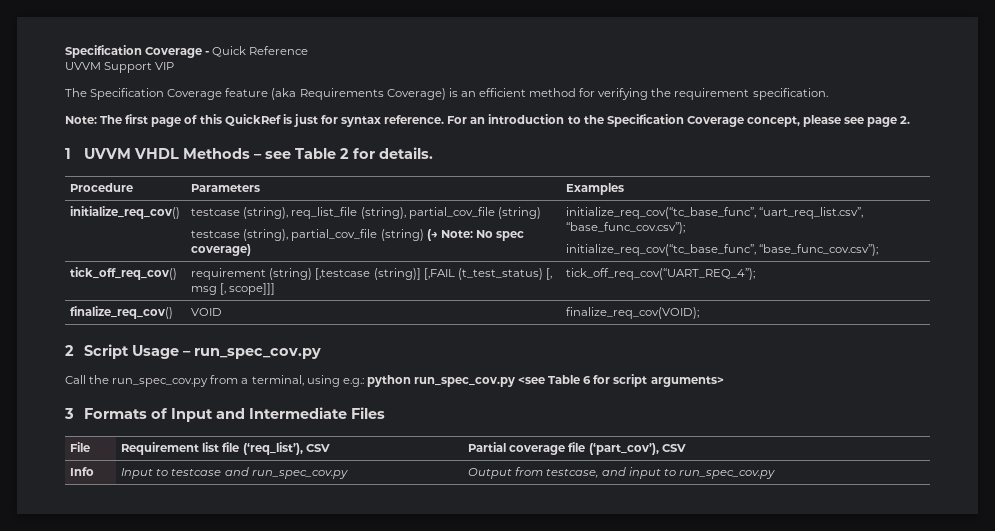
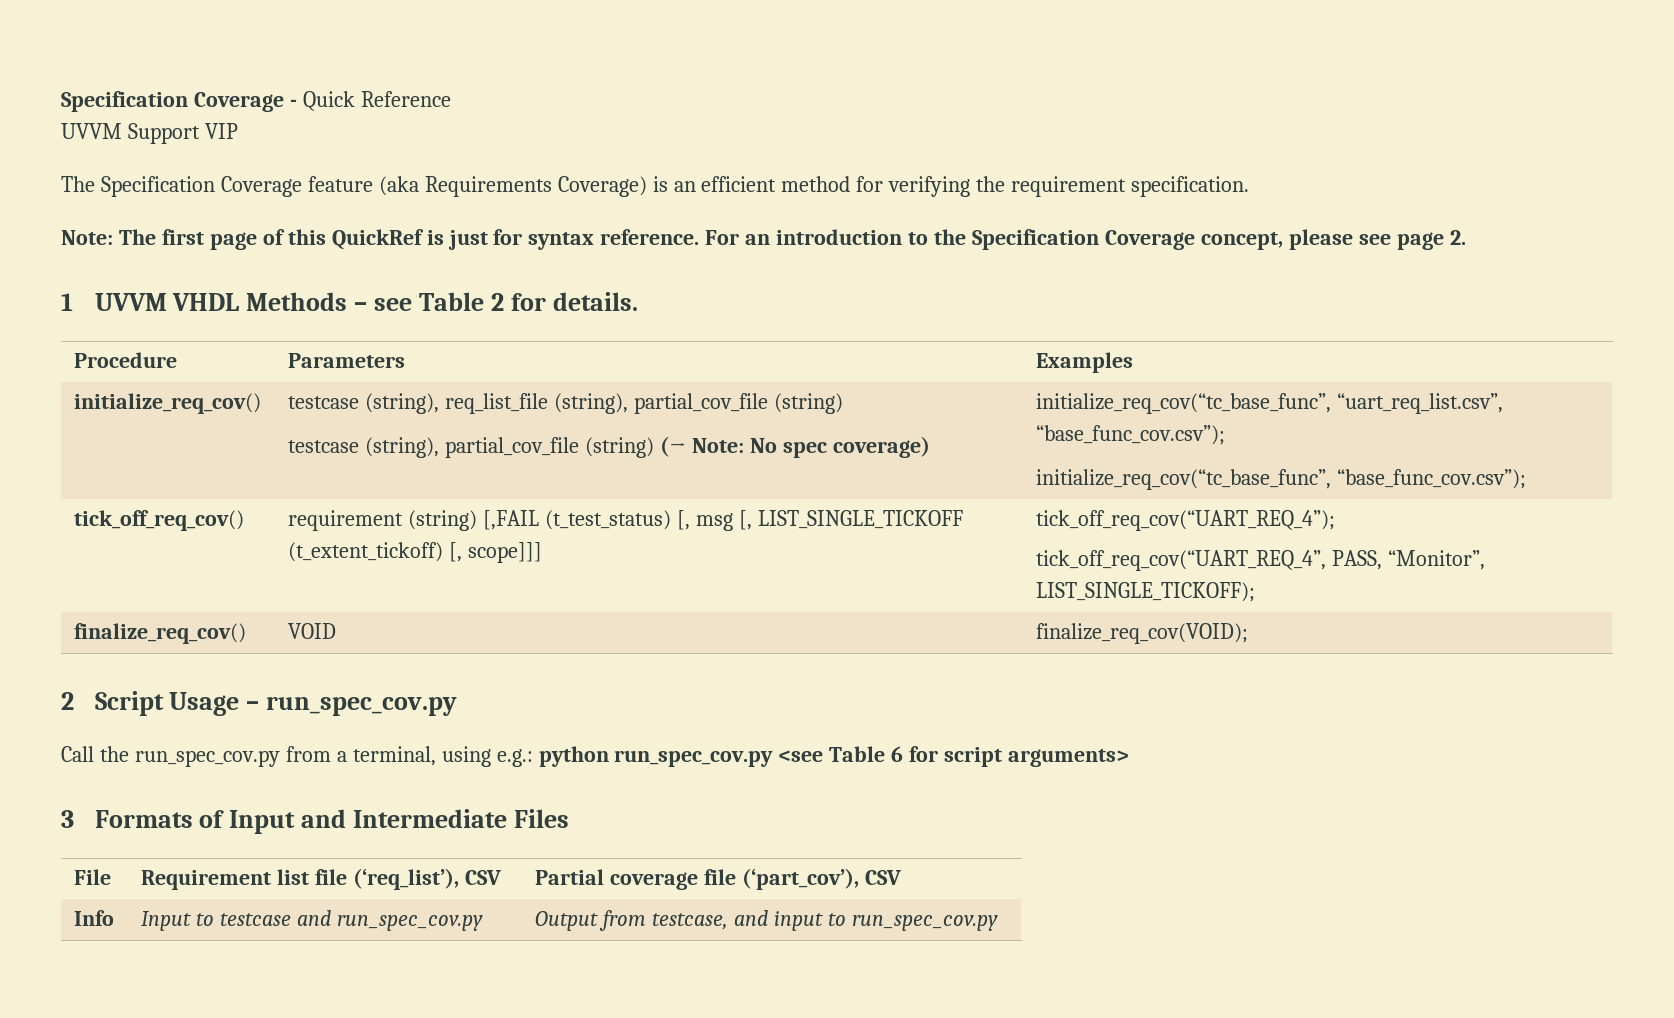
- tick_off_req_cov() | requirement (string) [,testcase (string)] [,FAIL (t_test_status) [, msg [, scope]]] | tick_off_req_cov(“UART_REQ_4”);
+ tick_off_req_cov() | requirement (string) [,FAIL (t_test_status) [, msg [, LIST_SINGLE_TICKOFF (t_extent_tickoff) [, scope]]] | tick_off_req_cov(“UART_REQ_4”);
+ tick_off_req_cov(“UART_REQ_4”, PASS, “Monitor”, LIST_SINGLE_TICKOFF);

